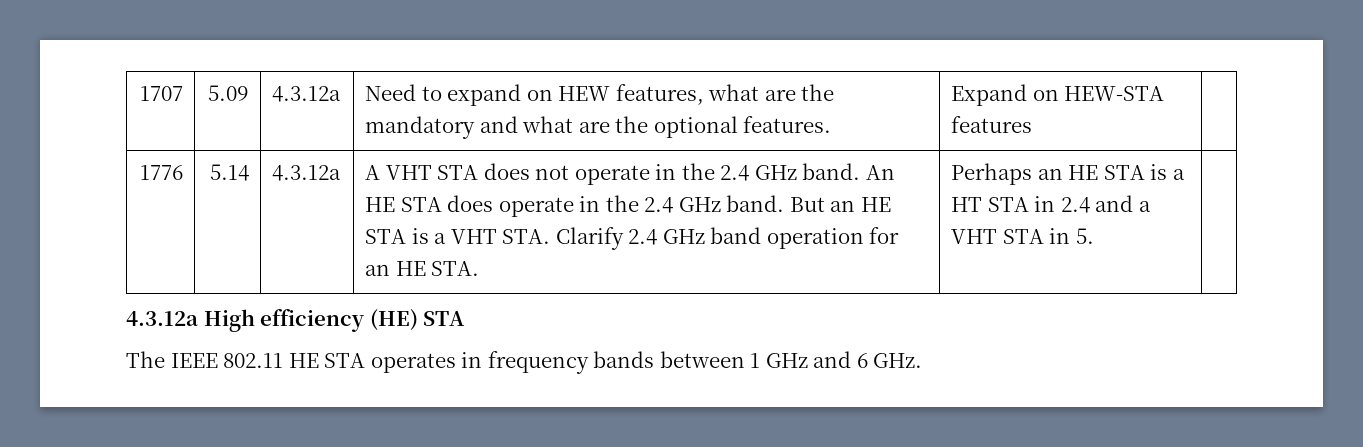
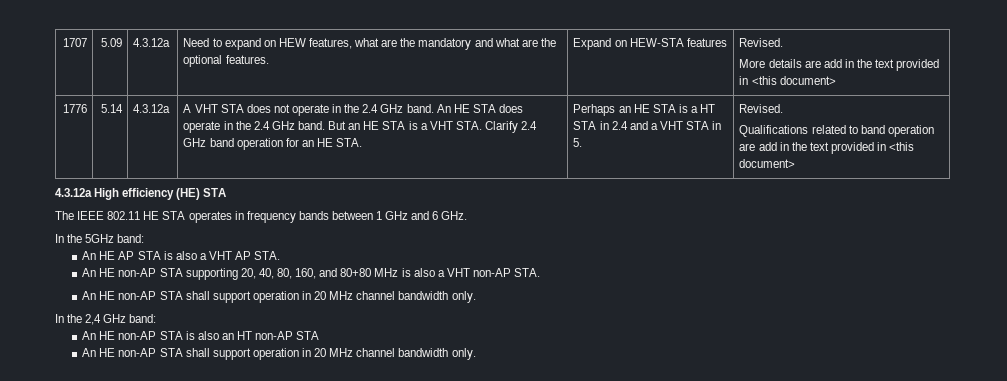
- 1707 | 5.09 | 4.3.12a | Need to expand on HEW features, what are the mandatory and what are the optional features. | Expand on HEW-STA features |
+ 1707 | 5.09 | 4.3.12a | Need to expand on HEW features, what are the mandatory and what are the optional features. | Expand on HEW-STA features | Revised.
+ More details are add in the text provided in <this document>
- Perhaps an HE STA is a HT STA in 2.4 and a VHT STA in 5.
+ Perhaps an HE STA is a HT STA in 2.4 and a VHT STA in 5. | Revised.
+ Qualifications related to band operation are add in the text provided in <this document>
+ In the 5GHz band:
+ An HE AP STA is also a VHT AP STA.
+ An HE non-AP STA supporting 20, 40, 80, 160, and 80+80 MHz is also a VHT non-AP STA.
+ An HE non-AP STA shall support operation in 20 MHz channel bandwidth only.
+ In the 2,4 GHz band:
+ An HE non-AP STA is also an HT non-AP STA
+ An HE non-AP STA shall support operation in 20 MHz channel bandwidth only.

